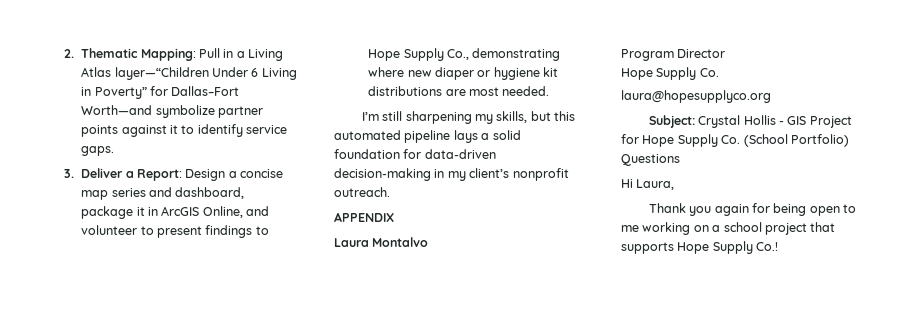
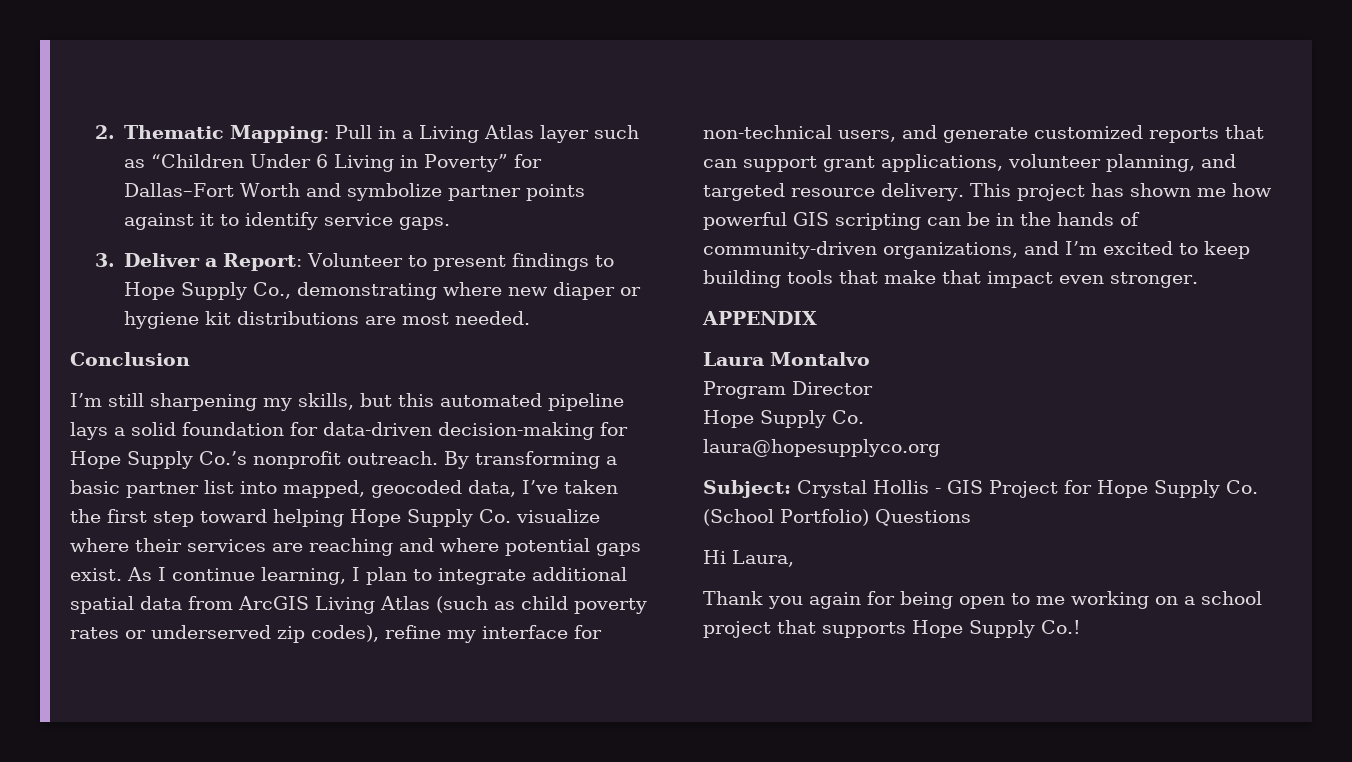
- 2. Thematic Mapping: Pull in a Living Atlas layer—“Children Under 6 Living in Poverty” for Dallas–Fort Worth—and symbolize partner points against it to identify service gaps.
+ 2. Thematic Mapping: Pull in a Living Atlas layer such as “Children Under 6 Living in Poverty” for Dallas–Fort Worth and symbolize partner points against it to identify service gaps.
- 3. Deliver a Report: Design a concise map series and dashboard, package it in ArcGIS Online, and volunteer to present findings to Hope Supply Co., demonstrating where new diaper or hygiene kit distributions are most needed.
+ 3. Deliver a Report: Volunteer to present findings to Hope Supply Co., demonstrating where new diaper or hygiene kit distributions are most needed.
+ Conclusion
- I’m still sharpening my skills, but this automated pipeline lays a solid foundation for data-driven decision-making in my client’s nonprofit outreach.
+ I’m still sharpening my skills, but this automated pipeline lays a solid foundation for data-driven decision-making for Hope Supply Co.’s nonprofit outreach. By transforming a basic partner list into mapped, geocoded data, I’ve taken the first step toward helping Hope Supply Co. visualize where their services are reaching and where potential gaps exist. As I continue learning, I plan to integrate additional spatial data from ArcGIS Living Atlas (such as child poverty rates or underserved zip codes), refine my interface for non-technical users, and generate customized reports that can support grant applications, volunteer planning, and targeted resource delivery. This project has shown me how powerful GIS scripting can be in the hands of community-driven organizations, and I’m excited to keep building tools that make that impact even stronger.

